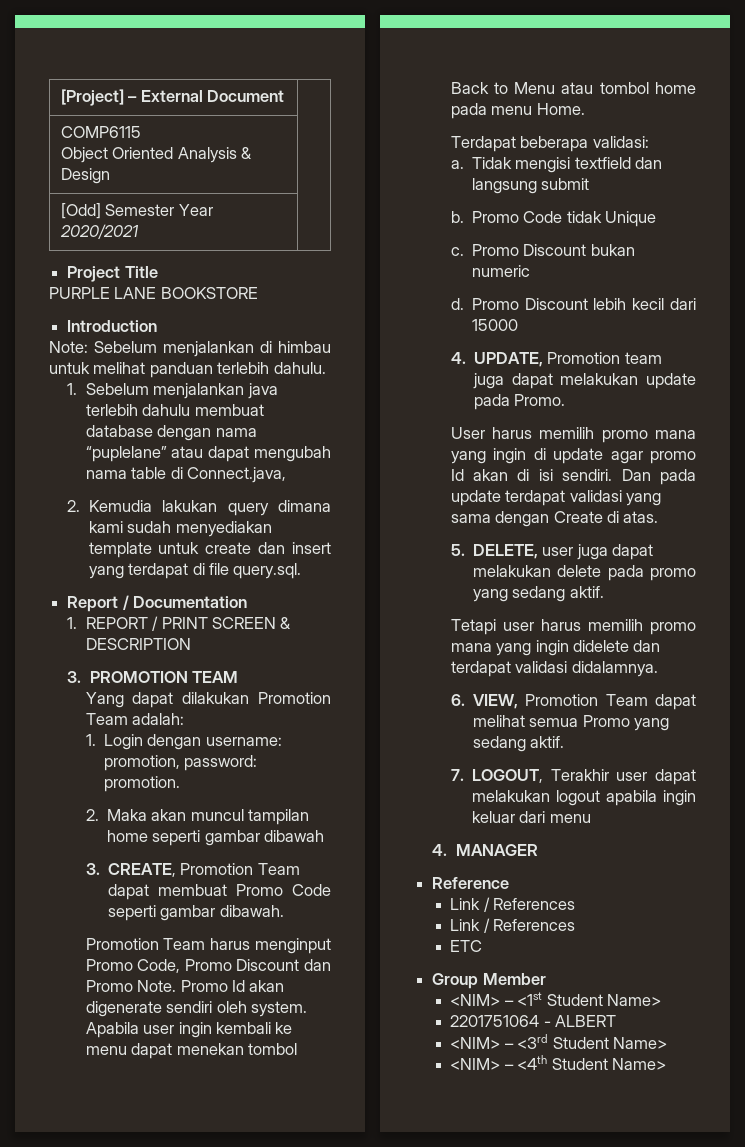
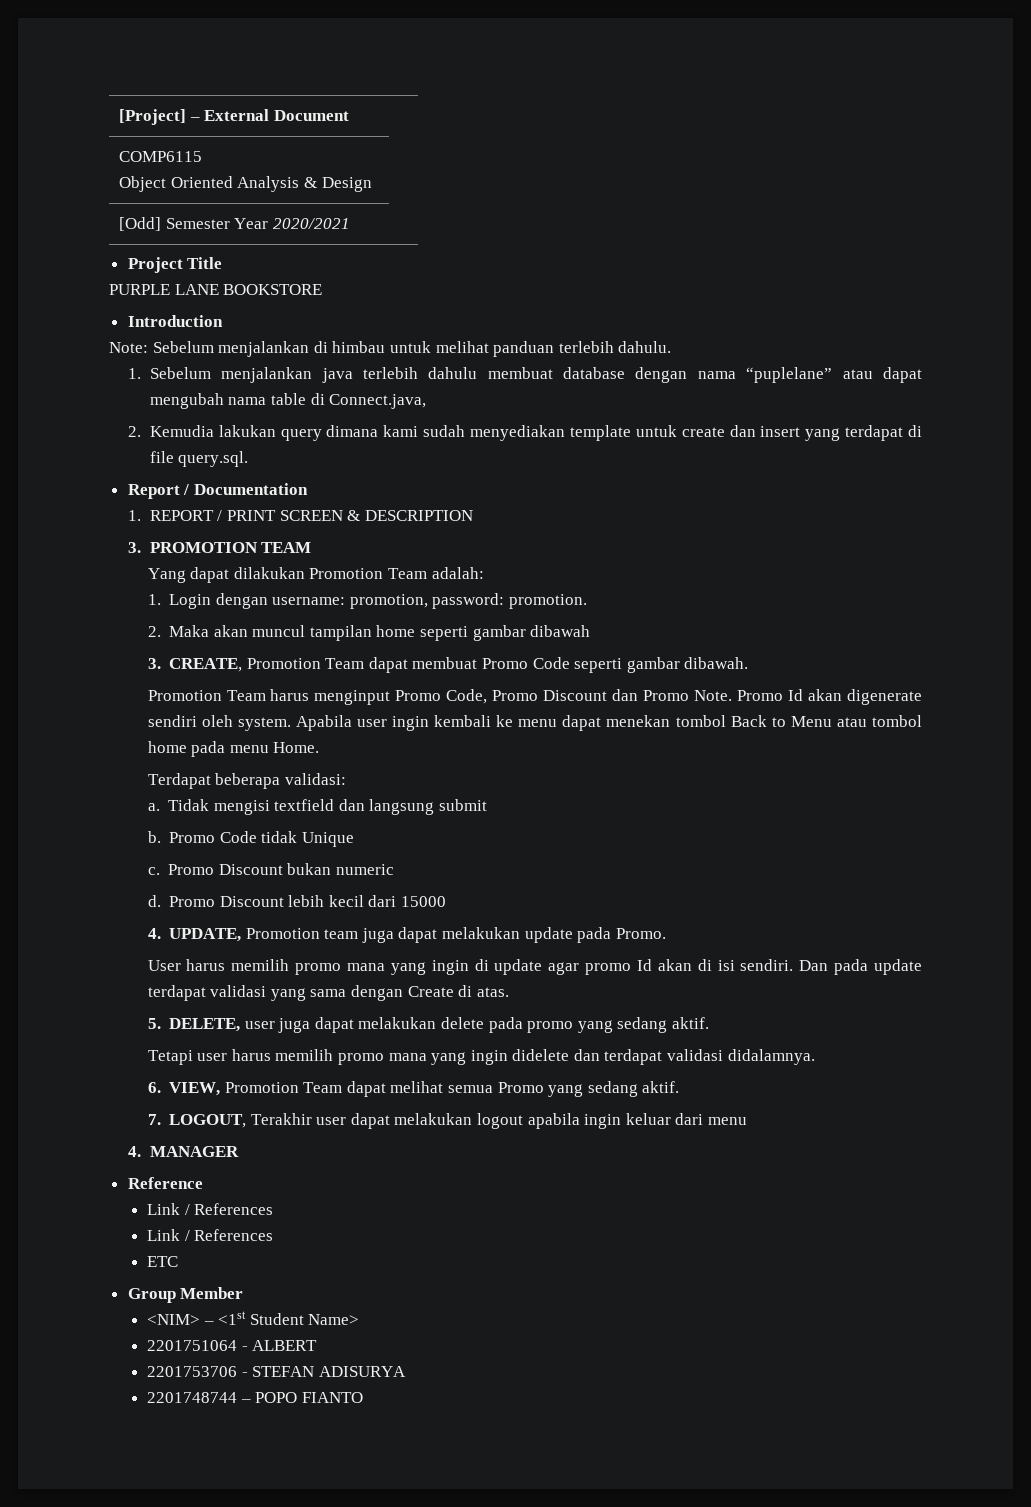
- <NIM> – <3rd Student Name>
- <NIM> – <4th Student Name>
+ 2201753706 - STEFAN ADISURYA
+ 2201748744 – POPO FIANTO

